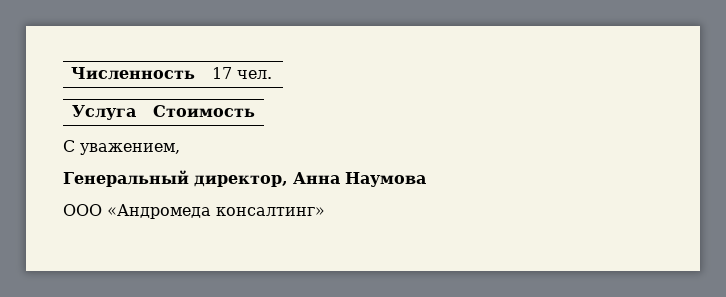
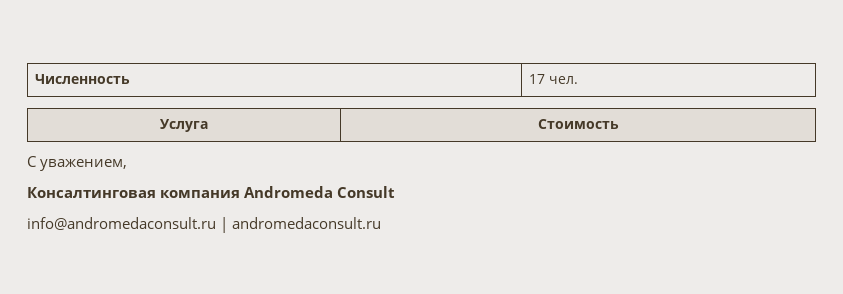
- Генеральный директор, Анна Наумова
- ООО «Андромеда консалтинг»
+ Консалтинговая компания Andromeda Consult
+ info@andromedaconsult.ru | andromedaconsult.ru

